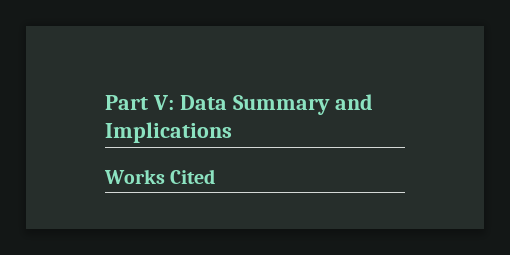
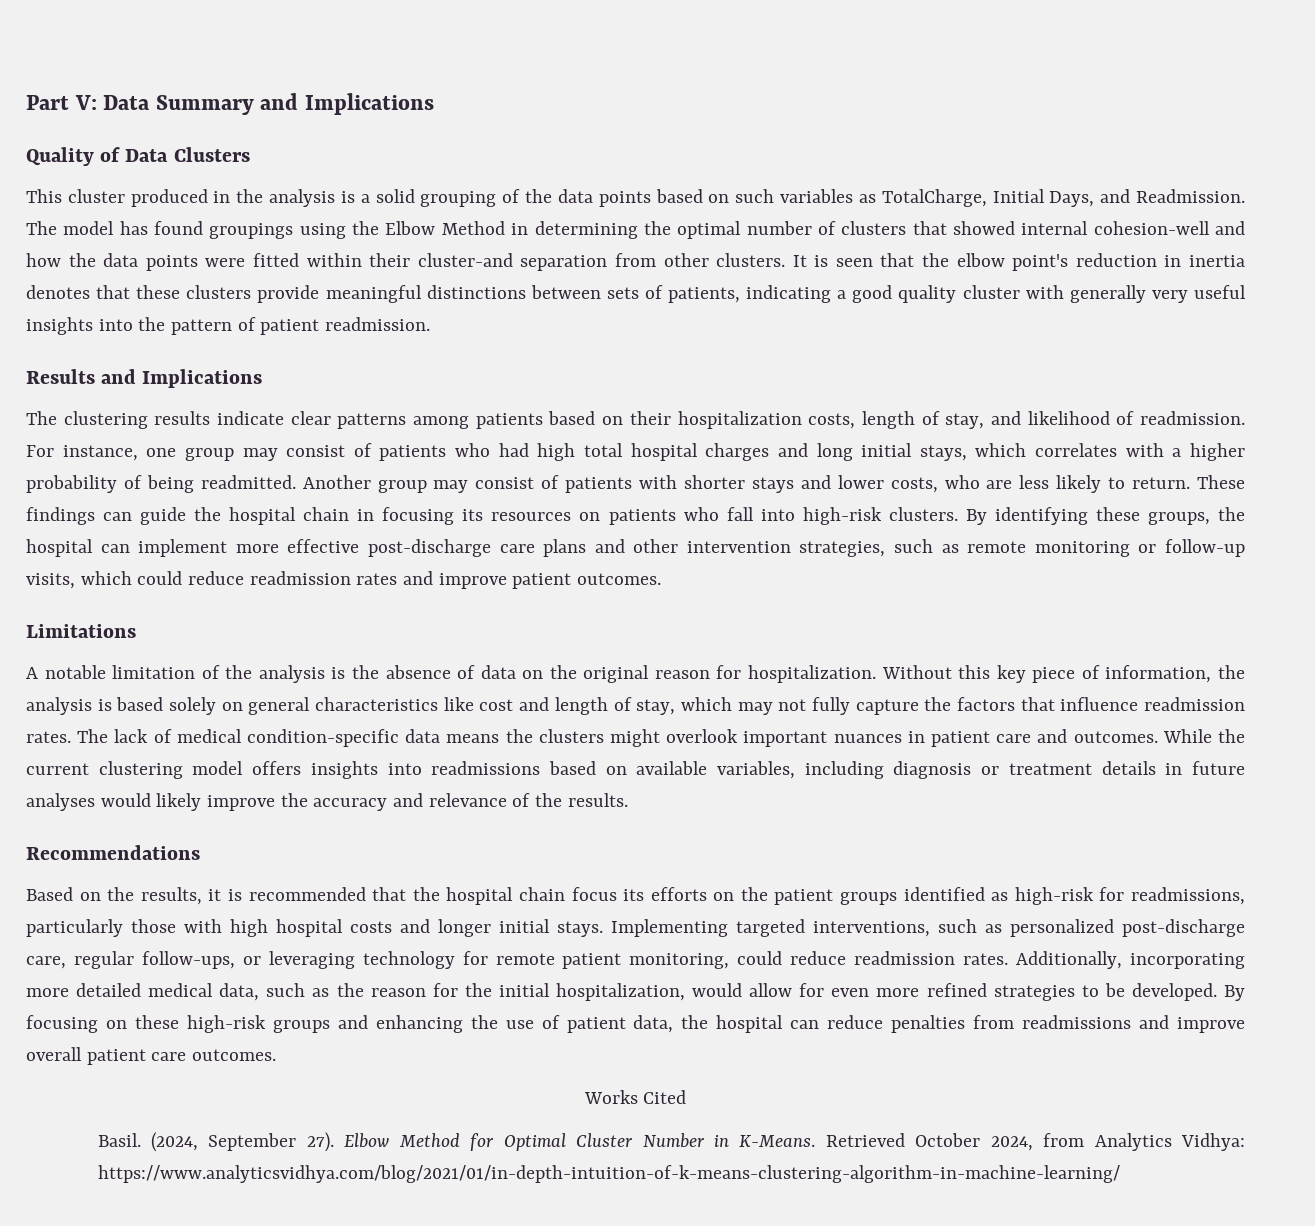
+ Quality of Data Clusters
+ This cluster produced in the analysis is a solid grouping of the data points based on such variables as TotalCharge, Initial Days, and Readmission. The model has found groupings using the Elbow Method in determining the optimal number of clusters that showed internal cohesion-well and how the data points were fitted within their cluster-and separation from other clusters. It is seen that the elbow point's reduction in inertia denotes that these clusters provide meaningful distinctions between sets of patients, indicating a good quality cluster with generally very useful insights into the pattern of patient readmission.
+ Results and Implications
+ The clustering results indicate clear patterns among patients based on their hospitalization costs, length of stay, and likelihood of readmission. For instance, one group may consist of patients who had high total hospital charges and long initial stays, which correlates with a higher probability of being readmitted. Another group may consist of patients with shorter stays and lower costs, who are less likely to return. These findings can guide the hospital chain in focusing its resources on patients who fall into high-risk clusters. By identifying these groups, the hospital can implement more effective post-discharge care plans and other intervention strategies, such as remote monitoring or follow-up visits, which could reduce readmission rates and improve patient outcomes.
+ Limitations
+ A notable limitation of the analysis is the absence of data on the original reason for hospitalization. Without this key piece of information, the analysis is based solely on general characteristics like cost and length of stay, which may not fully capture the factors that influence readmission rates. The lack of medical condition-specific data means the clusters might overlook important nuances in patient care and outcomes. While the current clustering model offers insights into readmissions based on available variables, including diagnosis or treatment details in future analyses would likely improve the accuracy and relevance of the results.
+ Recommendations
+ Based on the results, it is recommended that the hospital chain focus its efforts on the patient groups identified as high-risk for readmissions, particularly those with high hospital costs and longer initial stays. Implementing targeted interventions, such as personalized post-discharge care, regular follow-ups, or leveraging technology for remote patient monitoring, could reduce readmission rates. Additionally, incorporating more detailed medical data, such as the reason for the initial hospitalization, would allow for even more refined strategies to be developed. By focusing on these high-risk groups and enhancing the use of patient data, the hospital can reduce penalties from readmissions and improve overall patient care outcomes.
  Works Cited
+ Basil. (2024, September 27). Elbow Method for Optimal Cluster Number in K-Means. Retrieved October 2024, from Analytics Vidhya: https://www.analyticsvidhya.com/blog/2021/01/in-depth-intuition-of-k-means-clustering-algorithm-in-machine-learning/

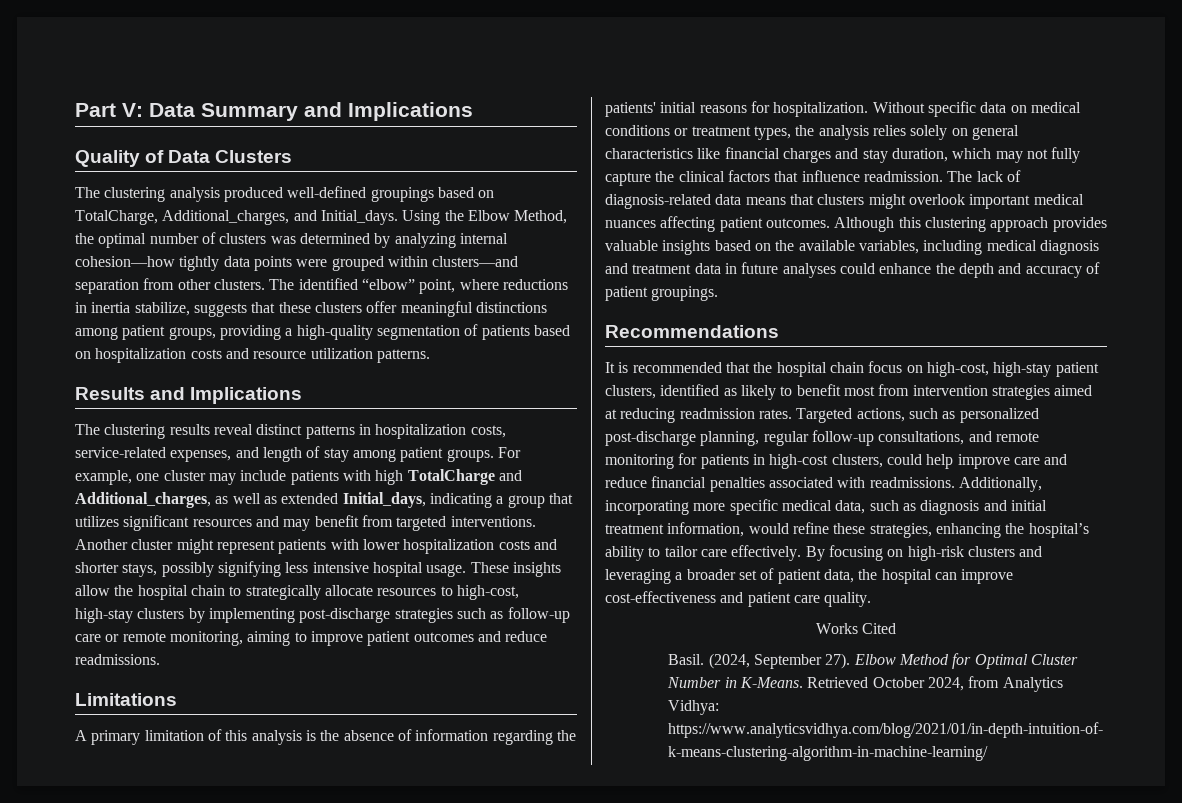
- This cluster produced in the analysis is a solid grouping of the data points based on such variables as TotalCharge, Initial Days, and Readmission. The model has found groupings using the Elbow Method in determining the optimal number of clusters that showed internal cohesion-well and how the data points were fitted within their cluster-and separation from other clusters. It is seen that the elbow point's reduction in inertia denotes that these clusters provide meaningful distinctions between sets of patients, indicating a good quality cluster with generally very useful insights into the pattern of patient readmission.
+ The clustering analysis produced well-defined groupings based on TotalCharge, Additional_charges, and Initial_days. Using the Elbow Method, the optimal number of clusters was determined by analyzing internal cohesion—how tightly data points were grouped within clusters—and separation from other clusters. The identified “elbow” point, where reductions in inertia stabilize, suggests that these clusters offer meaningful distinctions among patient groups, providing a high-quality segmentation of patients based on hospitalization costs and resource utilization patterns.
- The clustering results indicate clear patterns among patients based on their hospitalization costs, length of stay, and likelihood of readmission. For instance, one group may consist of patients who had high total hospital charges and long initial stays, which correlates with a higher probability of being readmitted. Another group may consist of patients with shorter stays and lower costs, who are less likely to return. These findings can guide the hospital chain in focusing its resources on patients who fall into high-risk clusters. By identifying these groups, the hospital can implement more effective post-discharge care plans and other intervention strategies, such as remote monitoring or follow-up visits, which could reduce readmission rates and improve patient outcomes.
+ The clustering results reveal distinct patterns in hospitalization costs, service-related expenses, and length of stay among patient groups. For example, one cluster may include patients with high TotalCharge and Additional_charges, as well as extended Initial_days, indicating a group that utilizes significant resources and may benefit from targeted interventions. Another cluster might represent patients with lower hospitalization costs and shorter stays, possibly signifying less intensive hospital usage. These insights allow the hospital chain to strategically allocate resources to high-cost, high-stay clusters by implementing post-discharge strategies such as follow-up care or remote monitoring, aiming to improve patient outcomes and reduce readmissions.
- A notable limitation of the analysis is the absence of data on the original reason for hospitalization. Without this key piece of information, the analysis is based solely on general characteristics like cost and length of stay, which may not fully capture the factors that influence readmission rates.
+ A primary limitation of this analysis is the absence of information regarding the patients' initial reasons for hospitalization. Without specific data on medical conditions or treatment types, the analysis relies solely on general characteristics like financial charges and stay duration, which may not fully capture the clinical factors that influence readmission.
- The lack of medical condition-specific data means the clusters might overlook important nuances in patient care and outcomes. While the current clustering model offers insights into readmissions based on available variables, including diagnosis or treatment details in future analyses would likely improve the accuracy and relevance of the results.
+ The lack of diagnosis-related data means that clusters might overlook important medical nuances affecting patient outcomes. Although this clustering approach provides valuable insights based on the available variables, including medical diagnosis and treatment data in future analyses could enhance the depth and accuracy of patient groupings.
  Recommendations
- Based on the results, it is recommended that the hospital chain focus its efforts on the patient groups identified as high-risk for readmissions, particularly those with high hospital costs and longer initial stays. Implementing targeted interventions, such as personalized post-discharge care, regular follow-ups, or leveraging technology for remote patient monitoring, could reduce readmission rates.
+ It is recommended that the hospital chain focus on high-cost, high-stay patient clusters, identified as likely to benefit most from intervention strategies aimed at reducing readmission rates. Targeted actions, such as personalized post-discharge planning, regular follow-up consultations, and remote monitoring for patients in high-cost clusters, could help improve care and reduce financial penalties associated with readmissions.
- Additionally, incorporating more detailed medical data, such as the reason for the initial hospitalization, would allow for even more refined strategies to be developed. By focusing on these high-risk groups and enhancing the use of patient data, the hospital can reduce penalties from readmissions and improve overall patient care outcomes.
+ Additionally, incorporating more specific medical data, such as diagnosis and initial treatment information, would refine these strategies, enhancing the hospital’s ability to tailor care effectively. By focusing on high-risk clusters and leveraging a broader set of patient data, the hospital can improve cost-effectiveness and patient care quality.

